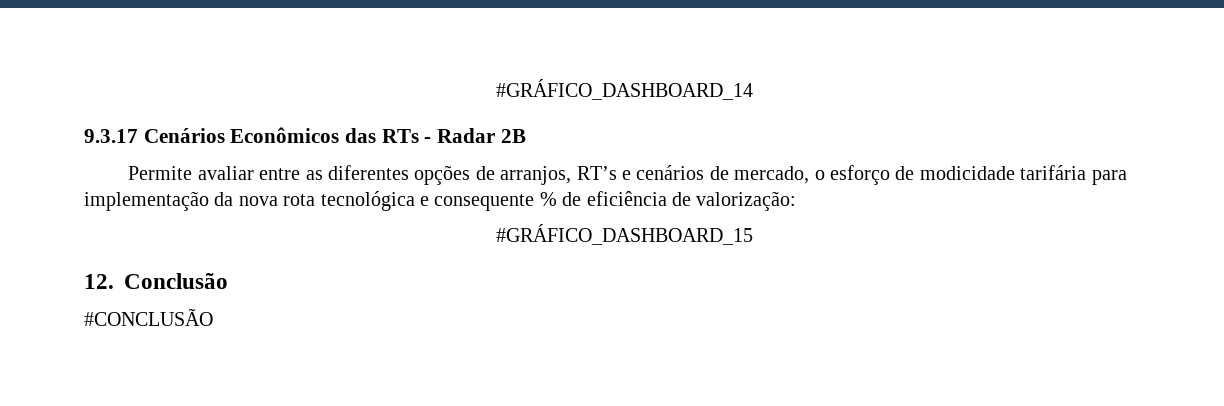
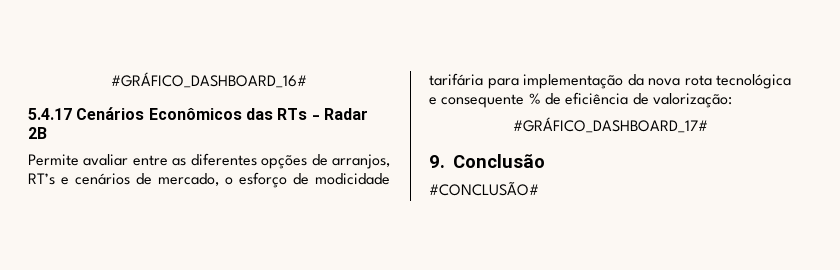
- #GRÁFICO_DASHBOARD_14
- 9.3.17 Cenários Econômicos das RTs - Radar 2B
+ #GRÁFICO_DASHBOARD_16#
+ 5.4.17 Cenários Econômicos das RTs - Radar 2B
- #GRÁFICO_DASHBOARD_15
- 12. Conclusão
+ #GRÁFICO_DASHBOARD_17#
+ 9. Conclusão
- #CONCLUSÃO
+ #CONCLUSÃO#

